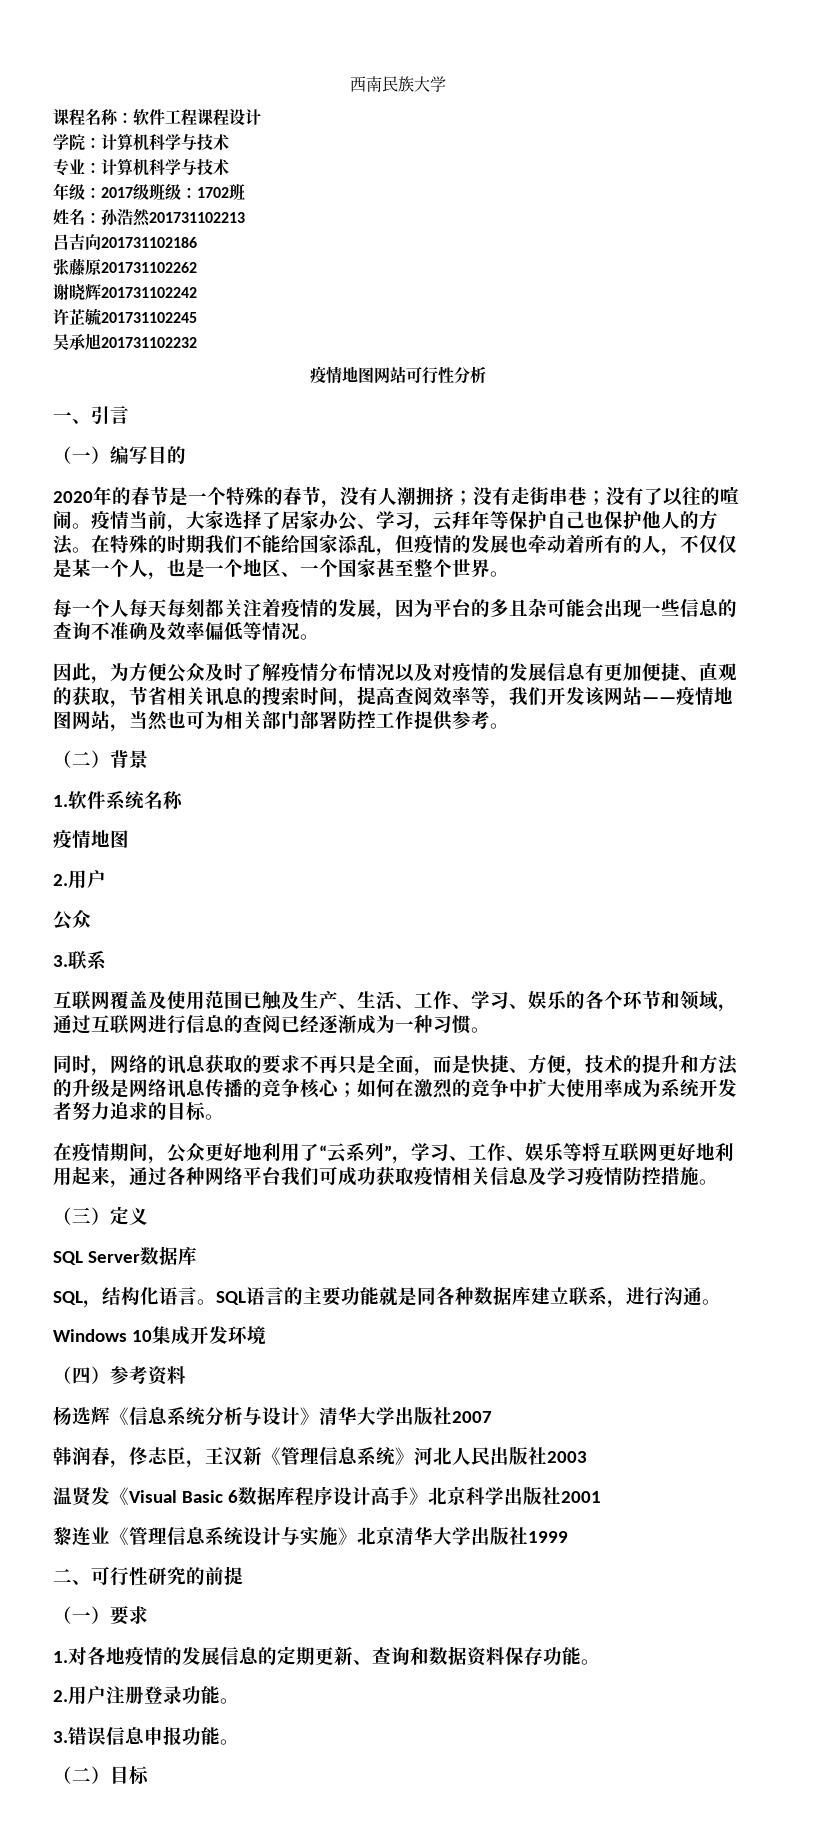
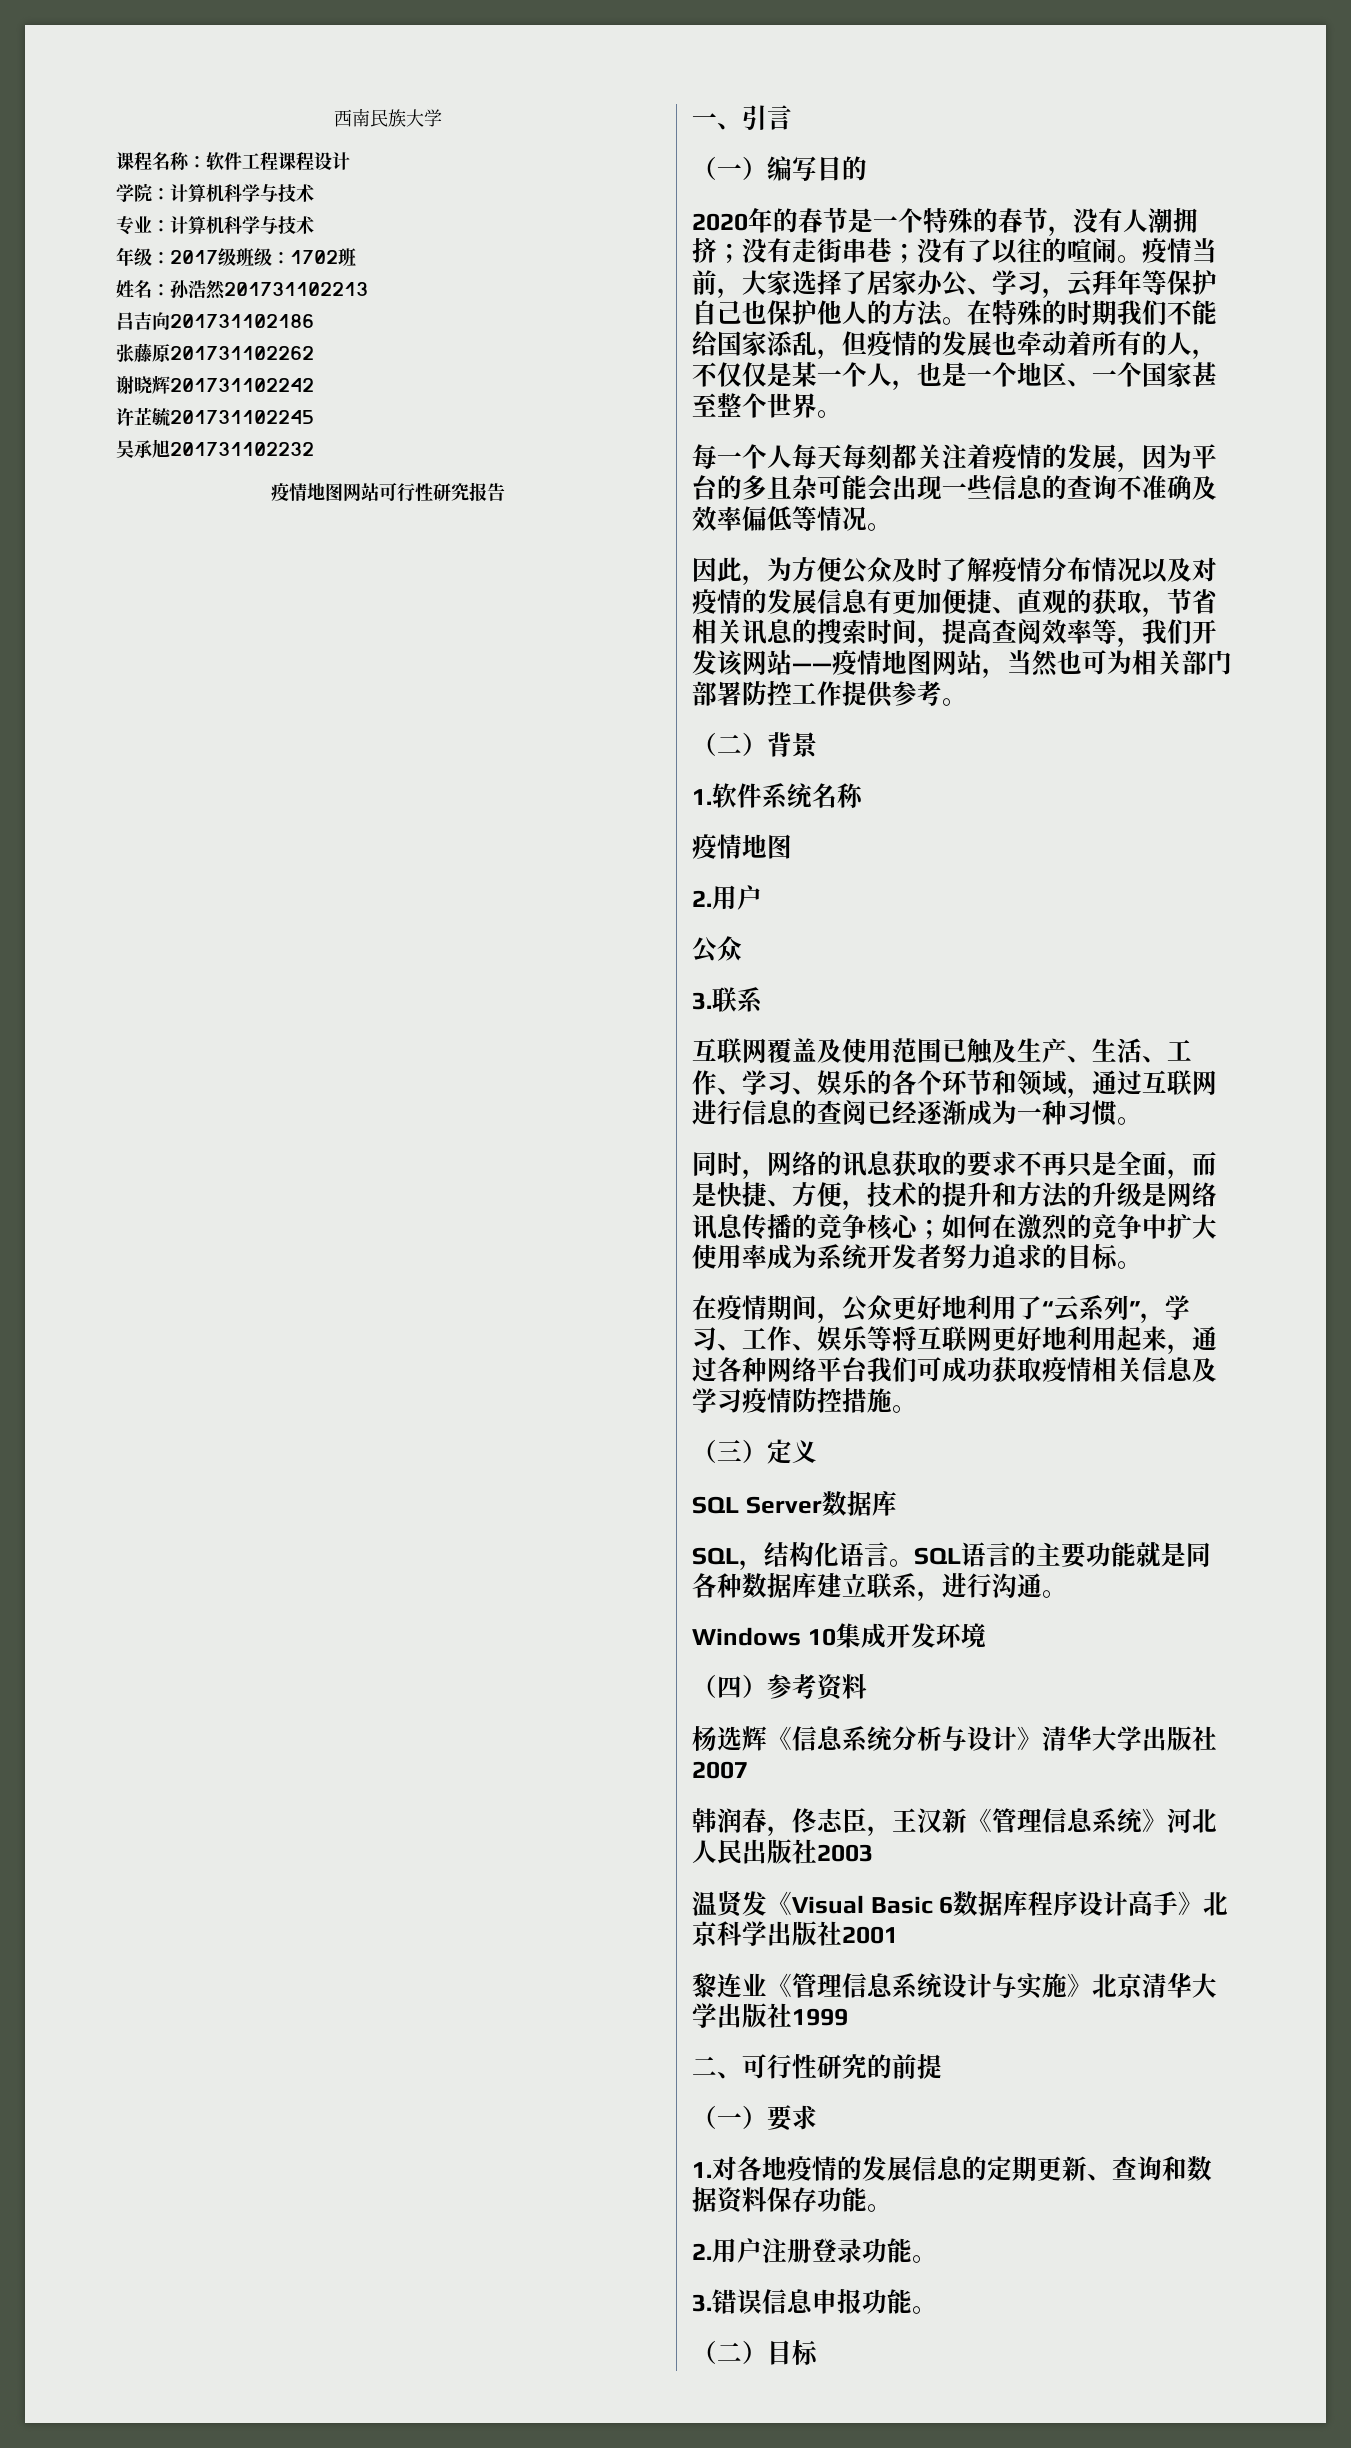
- 疫情地图网站可行性分析
+ 疫情地图网站可行性研究报告

